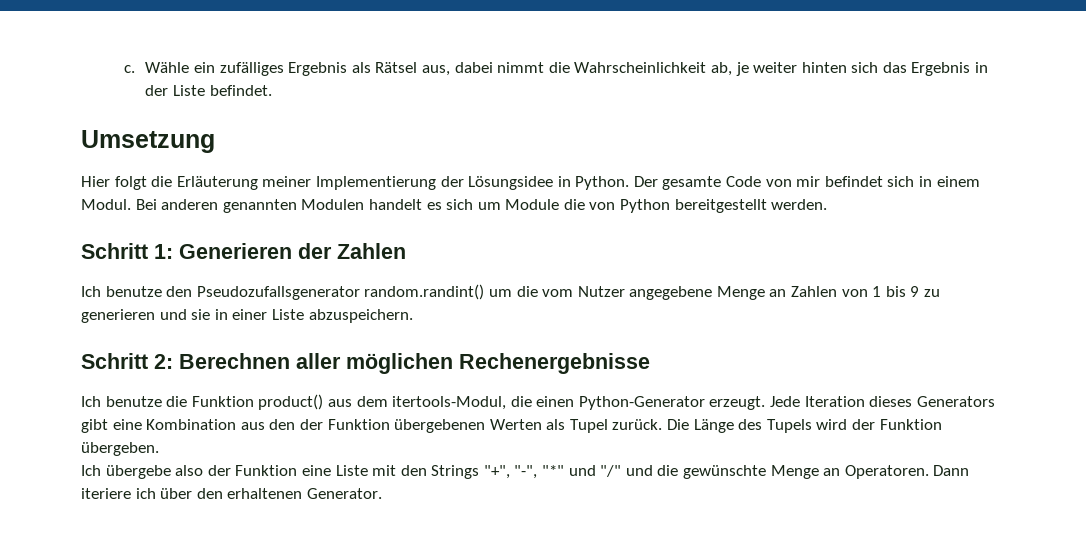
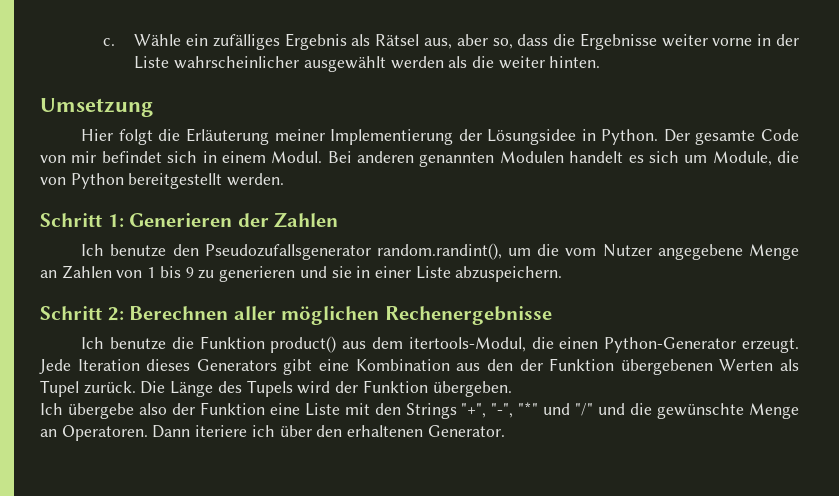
- Wähle ein zufälliges Ergebnis als Rätsel aus, dabei nimmt die Wahrscheinlichkeit ab, je weiter hinten sich das Ergebnis in der Liste befindet.
+ Wähle ein zufälliges Ergebnis als Rätsel aus, aber so, dass die Ergebnisse weiter vorne in der Liste wahrscheinlicher ausgewählt werden als die weiter hinten.
- Bei anderen genannten Modulen handelt es sich um Module die von Python bereitgestellt werden.
+ Bei anderen genannten Modulen handelt es sich um Module, die von Python bereitgestellt werden.
- Ich benutze den Pseudozufallsgenerator random.randint() um die vom Nutzer angegebene Menge an Zahlen von 1 bis 9 zu generieren und sie in einer Liste abzuspeichern.
+ Ich benutze den Pseudozufallsgenerator random.randint(), um die vom Nutzer angegebene Menge an Zahlen von 1 bis 9 zu generieren und sie in einer Liste abzuspeichern.

